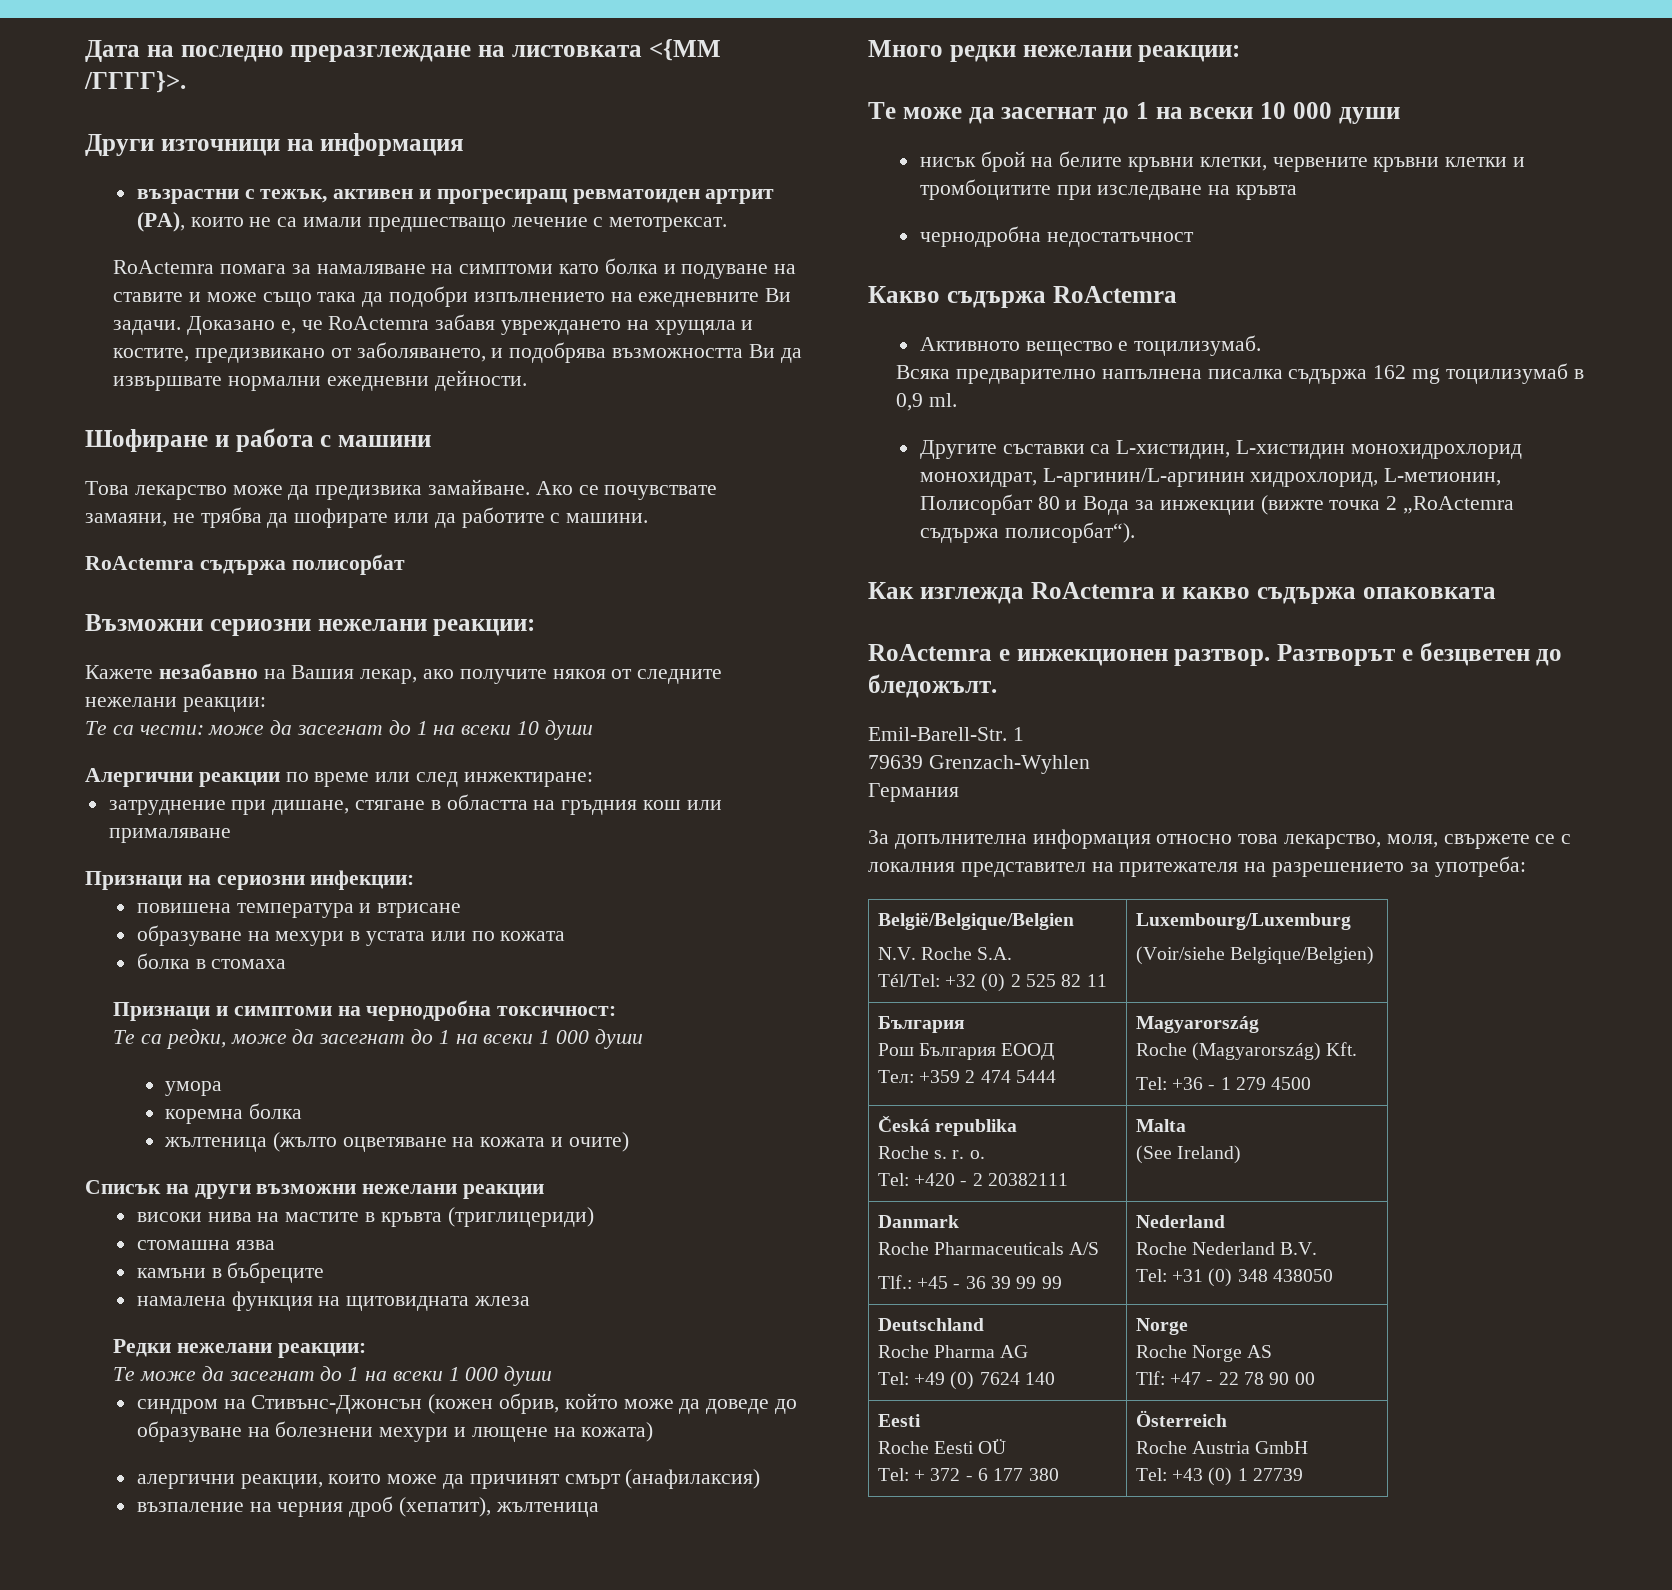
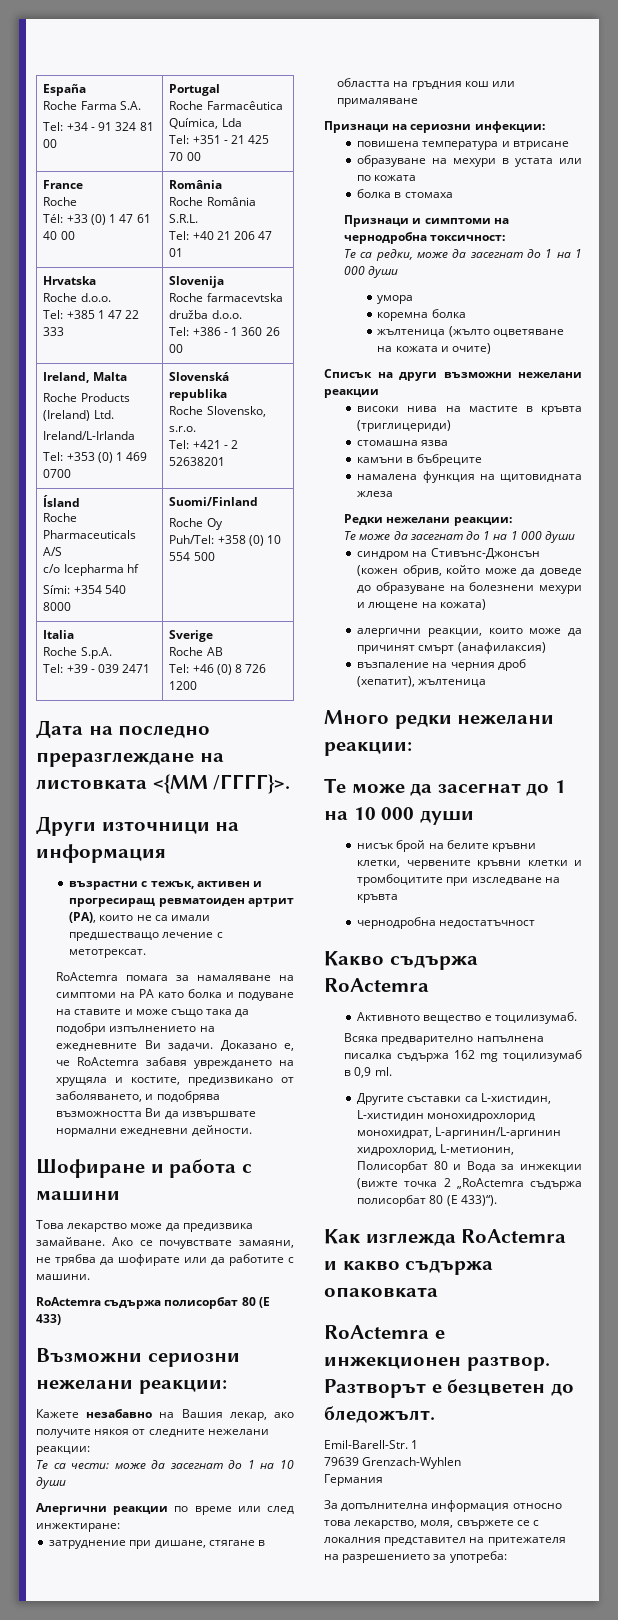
+ España
+ Roche Farma S.A.
+ Tel: +34 - 91 324 81 00 | Portugal
+ Roche Farmacêutica Química, Lda
+ Tel: +351 - 21 425 70 00
+ France
+ Roche
+ Tél: +33 (0) 1 47 61 40 00 | România
+ Roche România S.R.L.
+ Tel: +40 21 206 47 01
+ Hrvatska
+ Roche d.o.o.
+ Tel: +385 1 47 22 333 | Slovenija
+ Roche farmacevtska družba d.o.o.
+ Tel: +386 - 1 360 26 00
+ Ireland, Malta
+ Roche Products (Ireland) Ltd.
+ Ireland/L-Irlanda
+ Tel: +353 (0) 1 469 0700 | Slovenská republika
+ Roche Slovensko, s.r.o.
+ Tel: +421 - 2 52638201
+ Ísland
+ Roche Pharmaceuticals A/S
+ c/o Icepharma hf
+ Sími: +354 540 8000 | Suomi/Finland
+ Roche Oy
+ Puh/Tel: +358 (0) 10 554 500
+ Italia
+ Roche S.p.A.
+ Tel: +39 - 039 2471 | Sverige
+ Roche AB
+ Tel: +46 (0) 8 726 1200
- RoActemra помага за намаляване на симптоми като болка и подуване на ставите и може също така да подобри изпълнението на ежедневните Ви задачи.
+ RoActemra помага за намаляване на симптоми на РА като болка и подуване на ставите и може също така да подобри изпълнението на ежедневните Ви задачи.
- RoActemra съдържа полисорбат
+ RoActemra съдържа полисорбат 80 (E 433)
- Те са чести: може да засегнат до 1 на всеки 10 души
+ Те са чести: може да засегнат до 1 на 10 души
- Те са редки, може да засегнат до 1 на всеки 1 000 души
+ Те са редки, може да засегнат до 1 на 1 000 души
- Те може да засегнат до 1 на всеки 1 000 души
+ Те може да засегнат до 1 на 1 000 души
- Те може да засегнат до 1 на всеки 10 000 души
+ Те може да засегнат до 1 на 10 000 души
- Другите съставки са L-хистидин, L-хистидин монохидрохлорид монохидрат, L-аргинин/L-аргинин хидрохлорид, L-метионин, Полисорбат 80 и Вода за инжекции (вижте точка 2 „RoActemra съдържа полисорбат“).
+ Другите съставки са L-хистидин, L-хистидин монохидрохлорид монохидрат, L-аргинин/L-аргинин хидрохлорид, L-метионин, Полисорбат 80 и Вода за инжекции (вижте точка 2 „RoActemra съдържа полисорбат 80 (E 433)“).
- België/Belgique/Belgien
- N.V. Roche S.A.
- Tél/Tel: +32 (0) 2 525 82 11 | Luxembourg/Luxemburg
- (Voir/siehe Belgique/Belgien)
- България
- Рош България ЕООД
- Тел: +359 2 474 5444 | Magyarország
- Roche (Magyarország) Kft.
- Tel: +36 - 1 279 4500
- Česká republika
- Roche s. r. o.
- Tel: +420 - 2 20382111 | Malta
- (See Ireland)
- Danmark
- Roche Pharmaceuticals A/S
- Tlf.: +45 - 36 39 99 99 | Nederland
- Roche Nederland B.V.
- Tel: +31 (0) 348 438050
- Deutschland
- Roche Pharma AG
- Tel: +49 (0) 7624 140 | Norge
- Roche Norge AS
- Tlf: +47 - 22 78 90 00
- Eesti
- Roche Eesti OÜ
- Tel: + 372 - 6 177 380 | Österreich
- Roche Austria GmbH
- Tel: +43 (0) 1 27739

